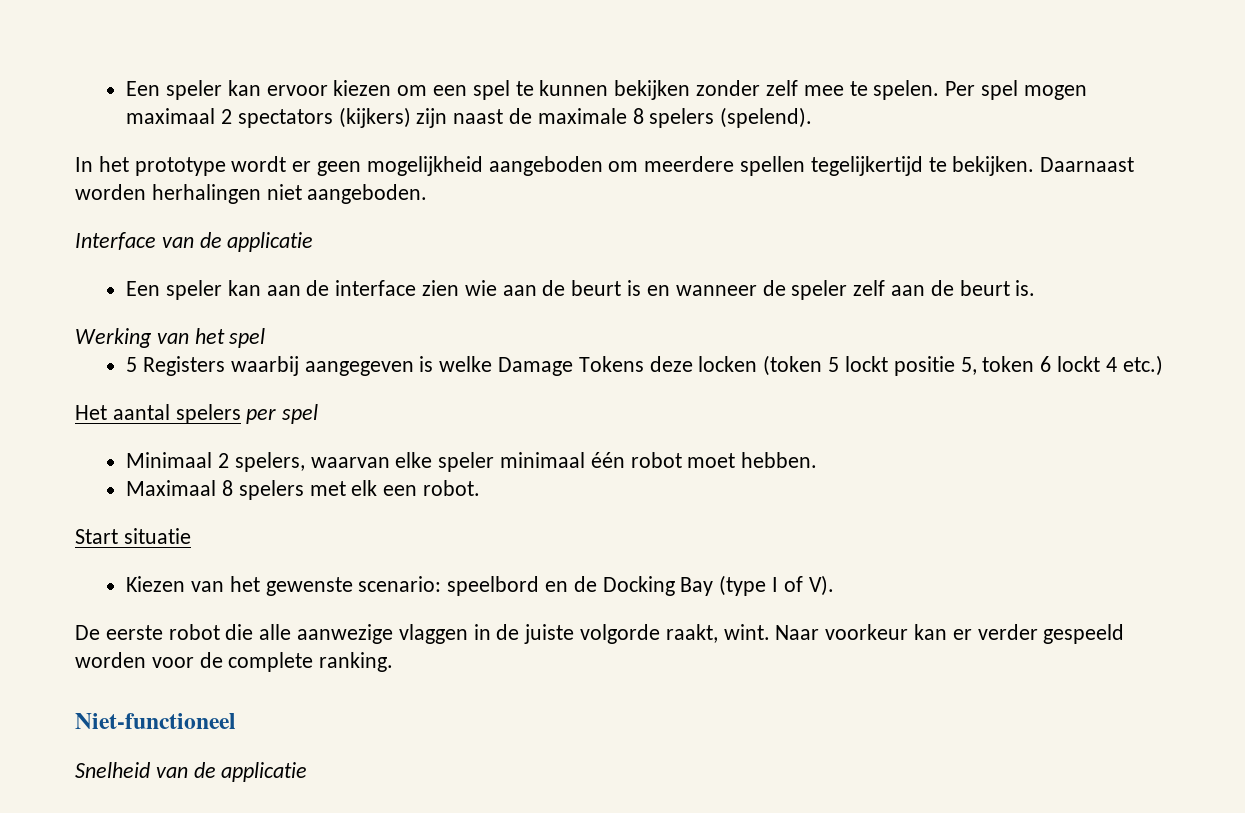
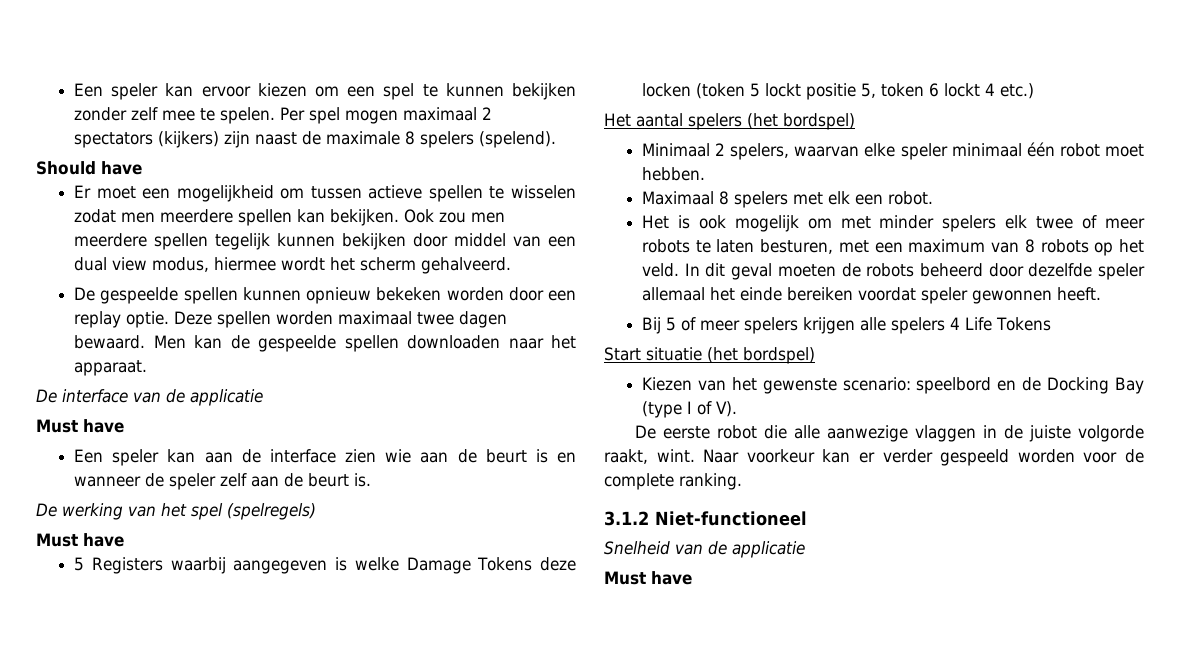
- In het prototype wordt er geen mogelijkheid aangeboden om meerdere spellen tegelijkertijd te bekijken. Daarnaast worden herhalingen niet aangeboden.
- Interface van de applicatie
+ Should have
+ Er moet een mogelijkheid om tussen actieve spellen te wisselen zodat men meerdere spellen kan bekijken. Ook zou men meerdere spellen tegelijk kunnen bekijken door middel van een dual view modus, hiermee wordt het scherm gehalveerd.
+ De gespeelde spellen kunnen opnieuw bekeken worden door een replay optie. Deze spellen worden maximaal twee dagen bewaard. Men kan de gespeelde spellen downloaden naar het apparaat.
+ De interface van de applicatie
+ Must have
- Werking van het spel
+ De werking van het spel (spelregels)
+ Must have
- Het aantal spelers per spel
+ Het aantal spelers (het bordspel)
+ Het is ook mogelijk om met minder spelers elk twee of meer robots te laten besturen, met een maximum van 8 robots op het veld. In dit geval moeten de robots beheerd door dezelfde speler allemaal het einde bereiken voordat speler gewonnen heeft.
+ Bij 5 of meer spelers krijgen alle spelers 4 Life Tokens
- Start situatie
+ Start situatie (het bordspel)
- Niet-functioneel
+ 3.1.2 Niet-functioneel
  Snelheid van de applicatie
+ Must have

